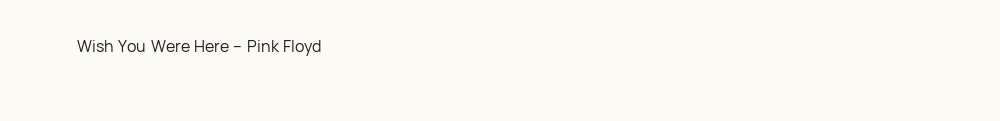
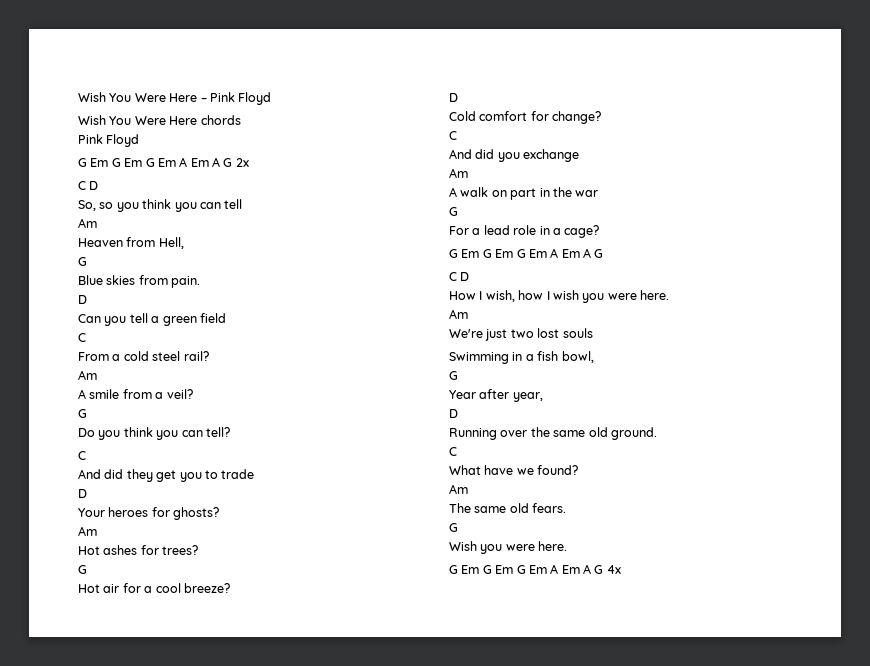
+ Wish You Were Here chords
+ Pink Floyd
+ G Em G Em G Em A Em A G 2x
+ C D
+ So, so you think you can tell
+ Am
+ Heaven from Hell,
+ G
+ Blue skies from pain.
+ D
+ Can you tell a green field
+ C
+ From a cold steel rail?
+ Am
+ A smile from a veil?
+ G
+ Do you think you can tell?
+ C
+ And did they get you to trade
+ D
+ Your heroes for ghosts?
+ Am
+ Hot ashes for trees?
+ G
+ Hot air for a cool breeze?
+ D
+ Cold comfort for change?
+ C
+ And did you exchange
+ Am
+ A walk on part in the war
+ G
+ For a lead role in a cage?
+ G Em G Em G Em A Em A G
+ C D
+ How I wish, how I wish you were here.
+ Am
+ We're just two lost souls
+ Swimming in a fish bowl,
+ G
+ Year after year,
+ D
+ Running over the same old ground.
+ C
+ What have we found?
+ Am
+ The same old fears.
+ G
+ Wish you were here.
+ G Em G Em G Em A Em A G 4x

